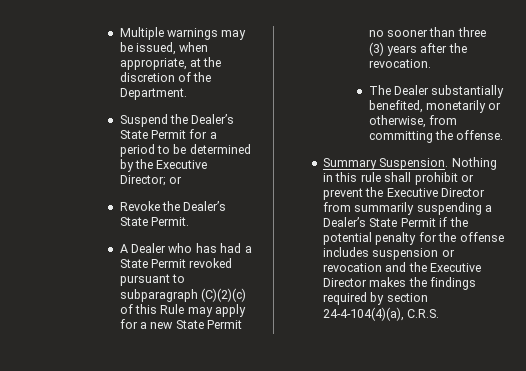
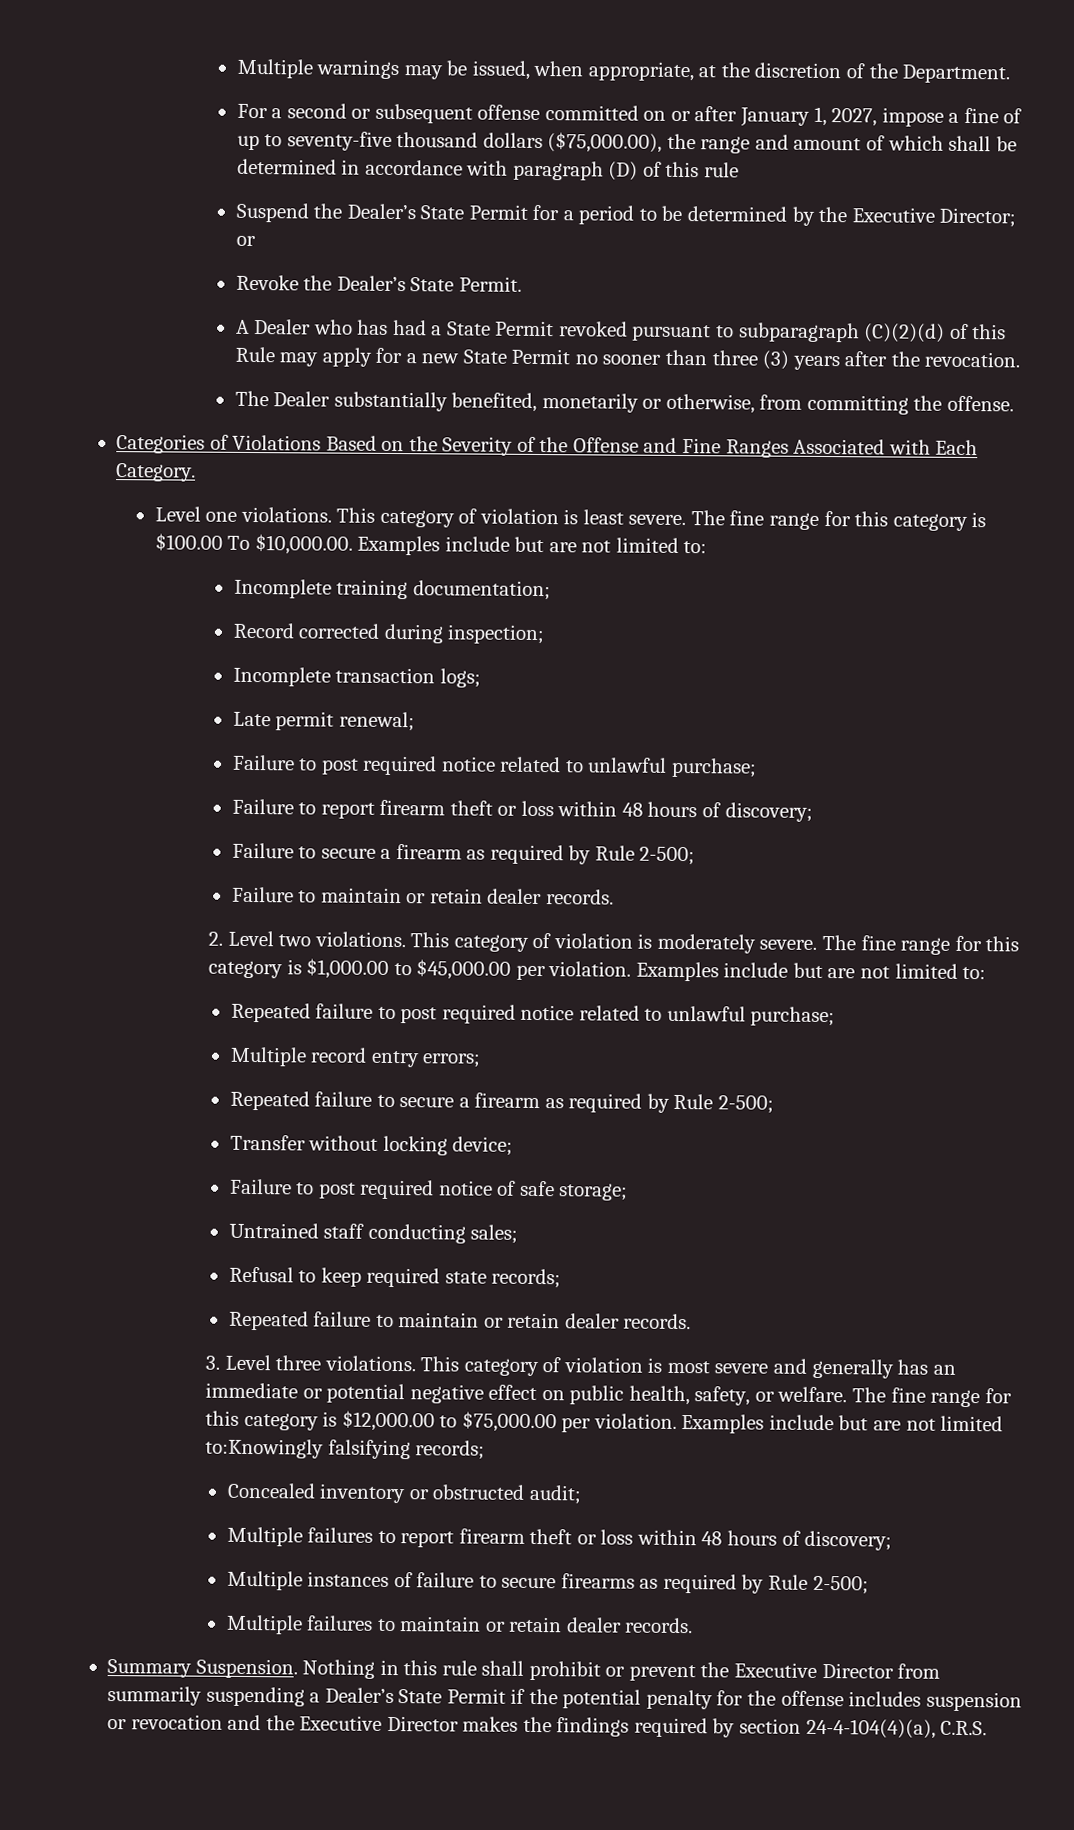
+ For a second or subsequent offense committed on or after January 1, 2027, impose a fine of up to seventy-five thousand dollars ($75,000.00), the range and amount of which shall be determined in accordance with paragraph (D) of this rule
- A Dealer who has had a State Permit revoked pursuant to subparagraph (C)(2)(c) of this Rule may apply for a new State Permit no sooner than three (3) years after the revocation.
+ A Dealer who has had a State Permit revoked pursuant to subparagraph (C)(2)(d) of this Rule may apply for a new State Permit no sooner than three (3) years after the revocation.
+ Categories of Violations Based on the Severity of the Offense and Fine Ranges Associated with Each Category.
+ Level one violations. This category of violation is least severe. The fine range for this category is $100.00 To $10,000.00. Examples include but are not limited to:
+ Incomplete training documentation;
+ Record corrected during inspection;
+ Incomplete transaction logs;
+ Late permit renewal;
+ Failure to post required notice related to unlawful purchase;
+ Failure to report firearm theft or loss within 48 hours of discovery;
+ Failure to secure a firearm as required by Rule 2-500;
+ Failure to maintain or retain dealer records.
+ 2. Level two violations. This category of violation is moderately severe. The fine range for this category is $1,000.00 to $45,000.00 per violation. Examples include but are not limited to:
+ Repeated failure to post required notice related to unlawful purchase;
+ Multiple record entry errors;
+ Repeated failure to secure a firearm as required by Rule 2-500;
+ Transfer without locking device;
+ Failure to post required notice of safe storage;
+ Untrained staff conducting sales;
+ Refusal to keep required state records;
+ Repeated failure to maintain or retain dealer records.
+ 3. Level three violations. This category of violation is most severe and generally has an immediate or potential negative effect on public health, safety, or welfare. The fine range for this category is $12,000.00 to $75,000.00 per violation. Examples include but are not limited to:Knowingly falsifying records;
+ Concealed inventory or obstructed audit;
+ Multiple failures to report firearm theft or loss within 48 hours of discovery;
+ Multiple instances of failure to secure firearms as required by Rule 2-500;
+ Multiple failures to maintain or retain dealer records.

